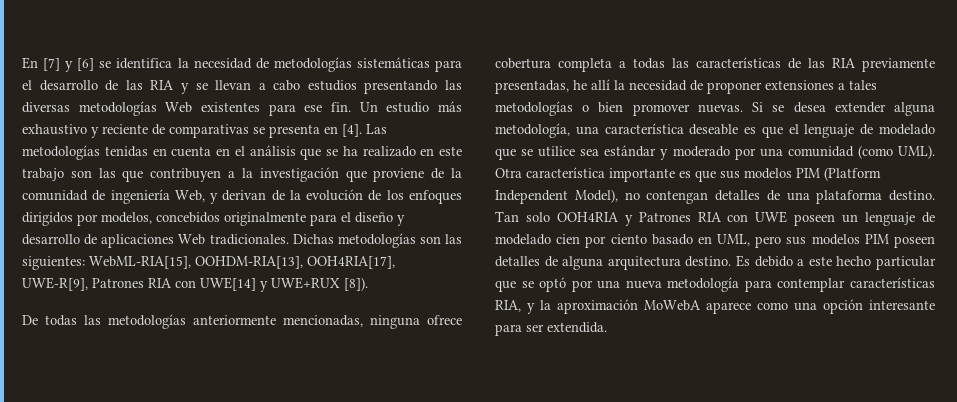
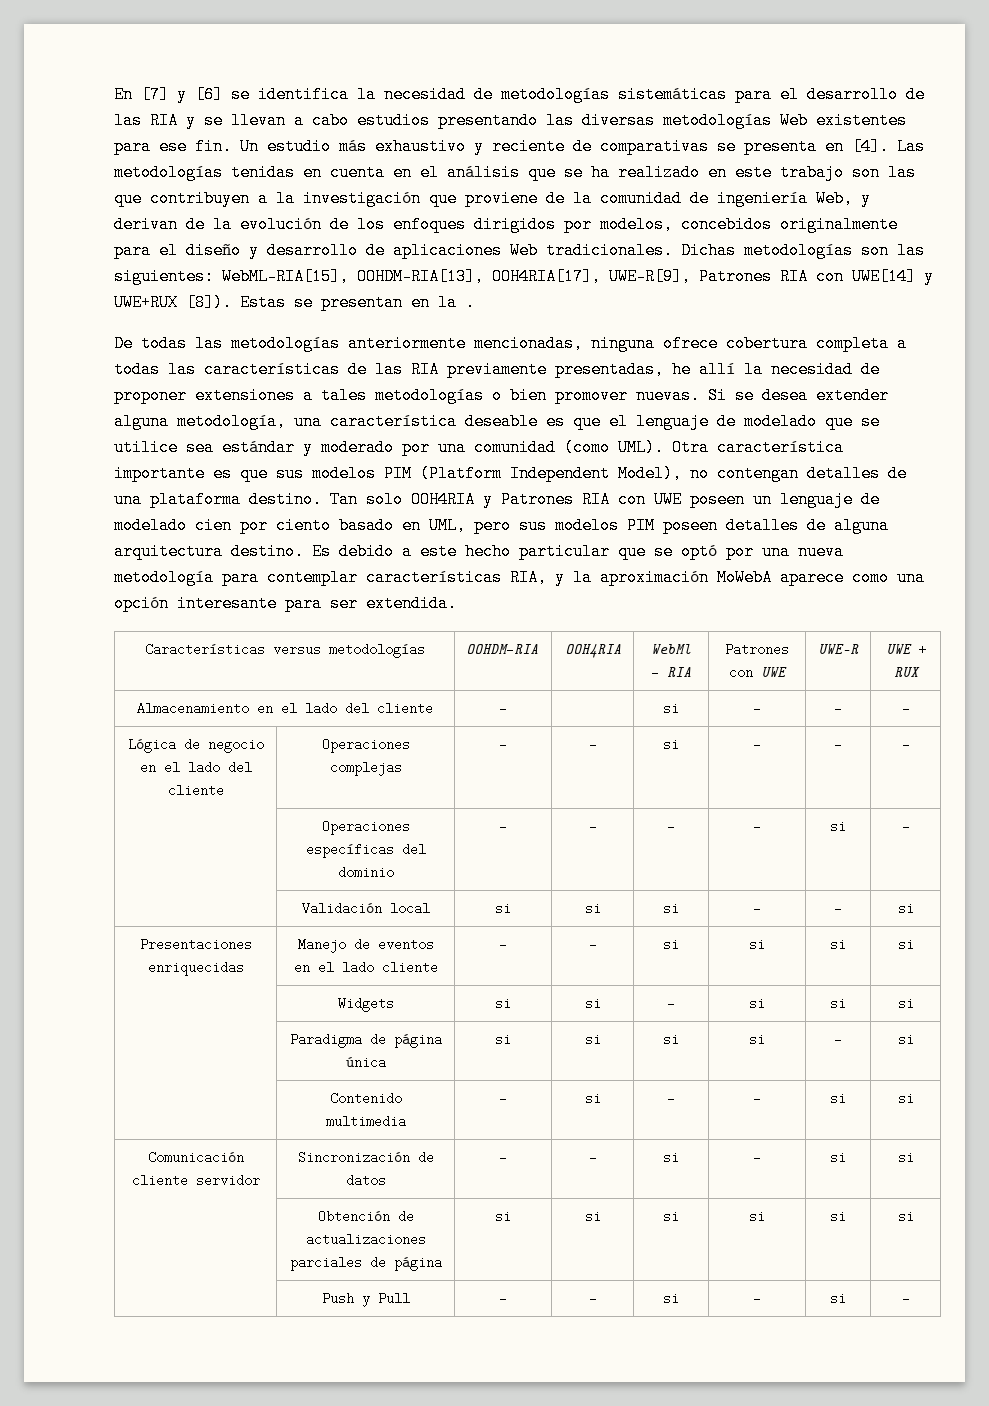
+ Estas se presentan en la .
+ Características versus metodologías | OOHDM-RIA | OOH4RIA | WebMl - RIA | Patrones con UWE | UWE-R | UWE + RUX
+ Almacenamiento en el lado del cliente | - | | si | - | - | -
+ Lógica de negocio en el lado del cliente | Operaciones complejas | - | - | si | - | - | -
+ | Operaciones específicas del dominio | - | - | - | - | si | -
+ | Validación local | si | si | si | - | - | si
+ Presentaciones enriquecidas | Manejo de eventos en el lado cliente | - | - | si | si | si | si
+ | Widgets | si | si | - | si | si | si
+ | Paradigma de página única | si | si | si | si | - | si
+ | Contenido multimedia | - | si | - | - | si | si
+ Comunicación cliente servidor | Sincronización de datos | - | - | si | - | si | si
+ | Obtención de actualizaciones parciales de página | si | si | si | si | si | si
+ | Push y Pull | - | - | si | - | si | -

